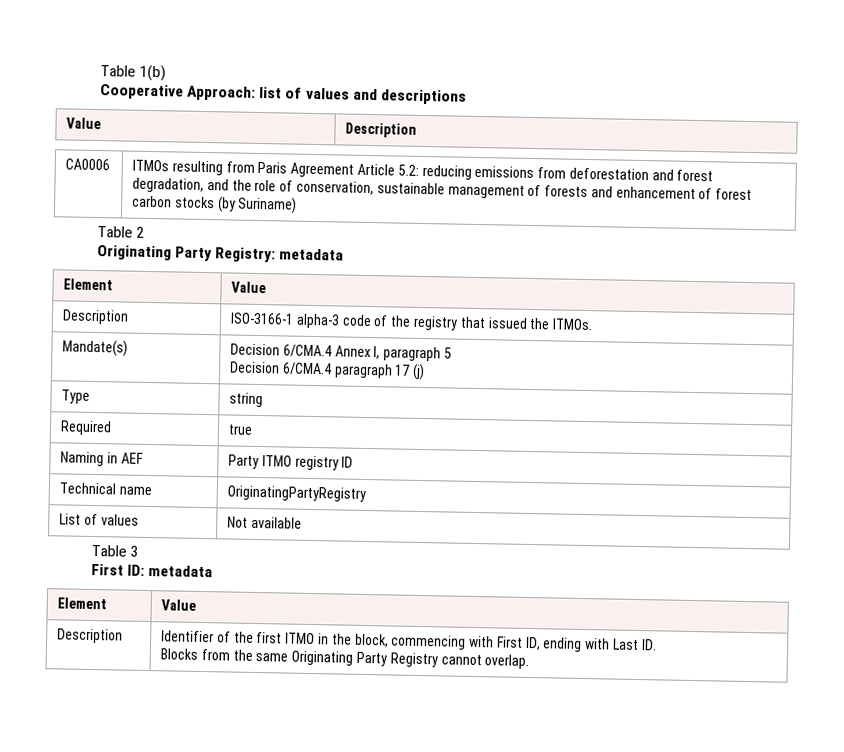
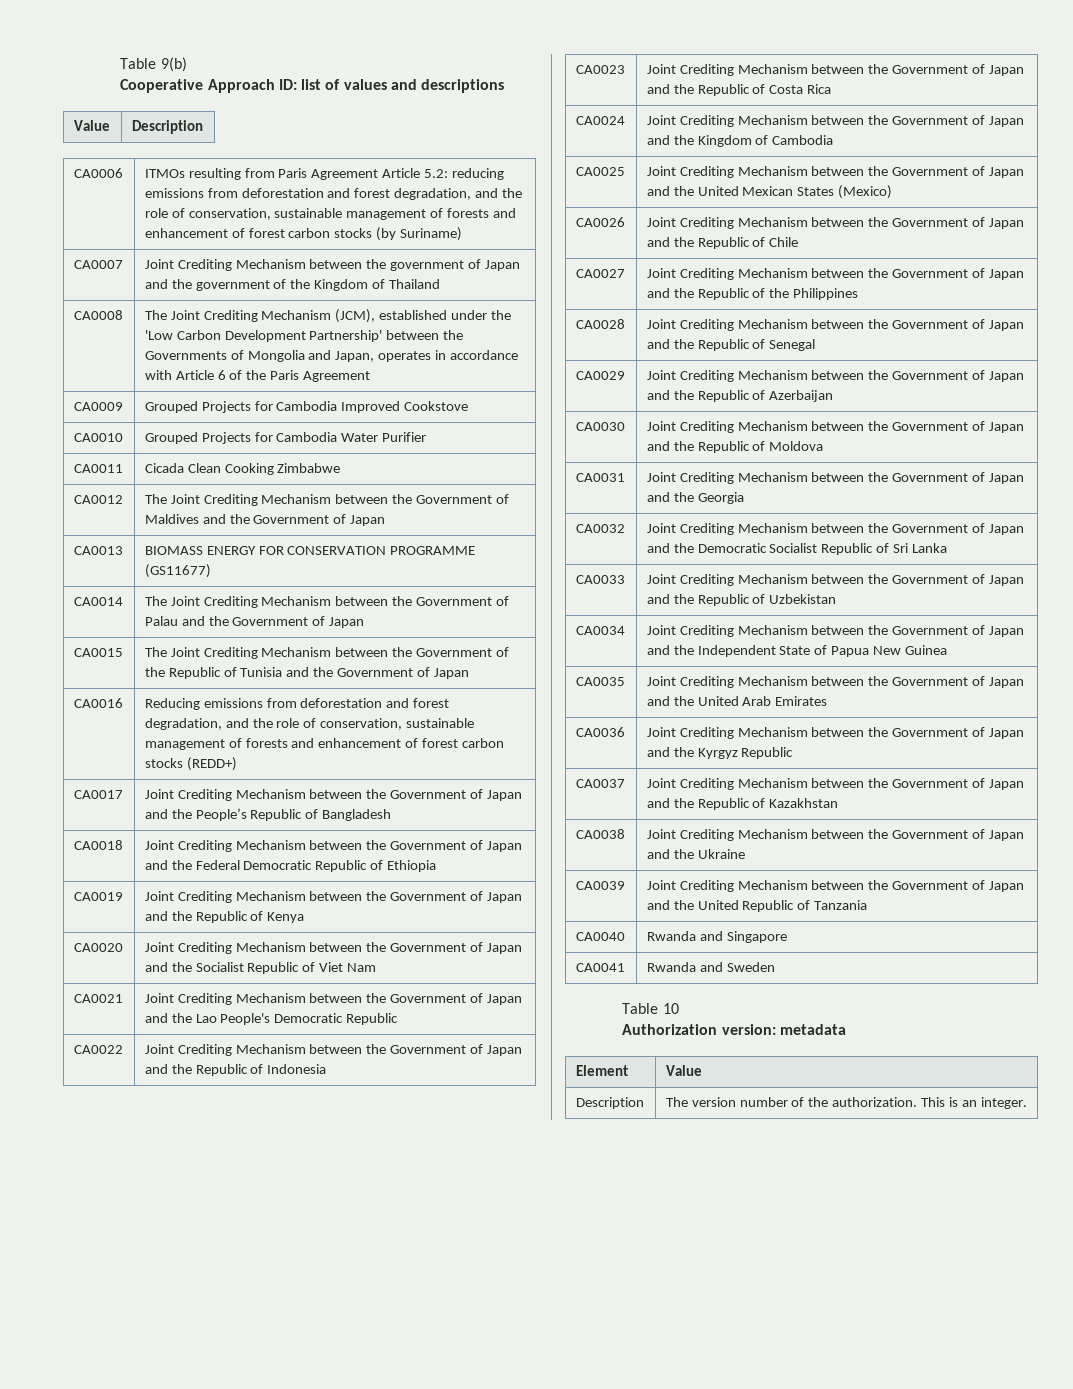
- Table 1(b)
+ Table 9(b)
- Cooperative Approach: list of values and descriptions
+ Cooperative Approach ID: list of values and descriptions
- Table 2
- Originating Party Registry: metadata
+ CA0007 | Joint Crediting Mechanism between the government of Japan and the government of the Kingdom of Thailand
+ CA0008 | The Joint Crediting Mechanism (JCM), established under the 'Low Carbon Development Partnership' between the Governments of Mongolia and Japan, operates in accordance with Article 6 of the Paris Agreement
+ CA0009 | Grouped Projects for Cambodia Improved Cookstove
+ CA0010 | Grouped Projects for Cambodia Water Purifier
+ CA0011 | Cicada Clean Cooking Zimbabwe
+ CA0012 | The Joint Crediting Mechanism between the Government of Maldives and the Government of Japan
+ CA0013 | BIOMASS ENERGY FOR CONSERVATION PROGRAMME (GS11677)
+ CA0014 | The Joint Crediting Mechanism between the Government of Palau and the Government of Japan
+ CA0015 | The Joint Crediting Mechanism between the Government of the Republic of Tunisia and the Government of Japan
+ CA0016 | Reducing emissions from deforestation and forest degradation, and the role of conservation, sustainable management of forests and enhancement of forest carbon stocks (REDD+)
+ CA0017 | Joint Crediting Mechanism between the Government of Japan and the People’s Republic of Bangladesh
+ CA0018 | Joint Crediting Mechanism between the Government of Japan and the Federal Democratic Republic of Ethiopia
+ CA0019 | Joint Crediting Mechanism between the Government of Japan and the Republic of Kenya
+ CA0020 | Joint Crediting Mechanism between the Government of Japan and the Socialist Republic of Viet Nam
+ CA0021 | Joint Crediting Mechanism between the Government of Japan and the Lao People's Democratic Republic
+ CA0022 | Joint Crediting Mechanism between the Government of Japan and the Republic of Indonesia
+ CA0023 | Joint Crediting Mechanism between the Government of Japan and the Republic of Costa Rica
+ CA0024 | Joint Crediting Mechanism between the Government of Japan and the Kingdom of Cambodia
+ CA0025 | Joint Crediting Mechanism between the Government of Japan and the United Mexican States (Mexico)
+ CA0026 | Joint Crediting Mechanism between the Government of Japan and the Republic of Chile
+ CA0027 | Joint Crediting Mechanism between the Government of Japan and the Republic of the Philippines
+ CA0028 | Joint Crediting Mechanism between the Government of Japan and the Republic of Senegal
+ CA0029 | Joint Crediting Mechanism between the Government of Japan and the Republic of Azerbaijan
+ CA0030 | Joint Crediting Mechanism between the Government of Japan and the Republic of Moldova
+ CA0031 | Joint Crediting Mechanism between the Government of Japan and the Georgia
+ CA0032 | Joint Crediting Mechanism between the Government of Japan and the Democratic Socialist Republic of Sri Lanka
+ CA0033 | Joint Crediting Mechanism between the Government of Japan and the Republic of Uzbekistan
+ CA0034 | Joint Crediting Mechanism between the Government of Japan and the Independent State of Papua New Guinea
+ CA0035 | Joint Crediting Mechanism between the Government of Japan and the United Arab Emirates
+ CA0036 | Joint Crediting Mechanism between the Government of Japan and the Kyrgyz Republic
+ CA0037 | Joint Crediting Mechanism between the Government of Japan and the Republic of Kazakhstan
+ CA0038 | Joint Crediting Mechanism between the Government of Japan and the Ukraine
+ CA0039 | Joint Crediting Mechanism between the Government of Japan and the United Republic of Tanzania
+ CA0040 | Rwanda and Singapore
+ CA0041 | Rwanda and Sweden
+ Table 10
+ Authorization version: metadata
  Element | Value
- Description | ISO-3166-1 alpha-3 code of the registry that issued the ITMOs.
- Mandate(s) | Decision 6/CMA.4 Annex I, paragraph 5
- Decision 6/CMA.4 paragraph 17 (j)
- Type | string
- Required | true
- Naming in AEF | Party ITMO registry ID
- Technical name | OriginatingPartyRegistry
- List of values | Not available
- Table 3
- First ID: metadata
- Element | Value
- Description | Identifier of the first ITMO in the block, commencing with First ID, ending with Last ID.
- Blocks from the same Originating Party Registry cannot overlap.
+ Description | The version number of the authorization. This is an integer.

